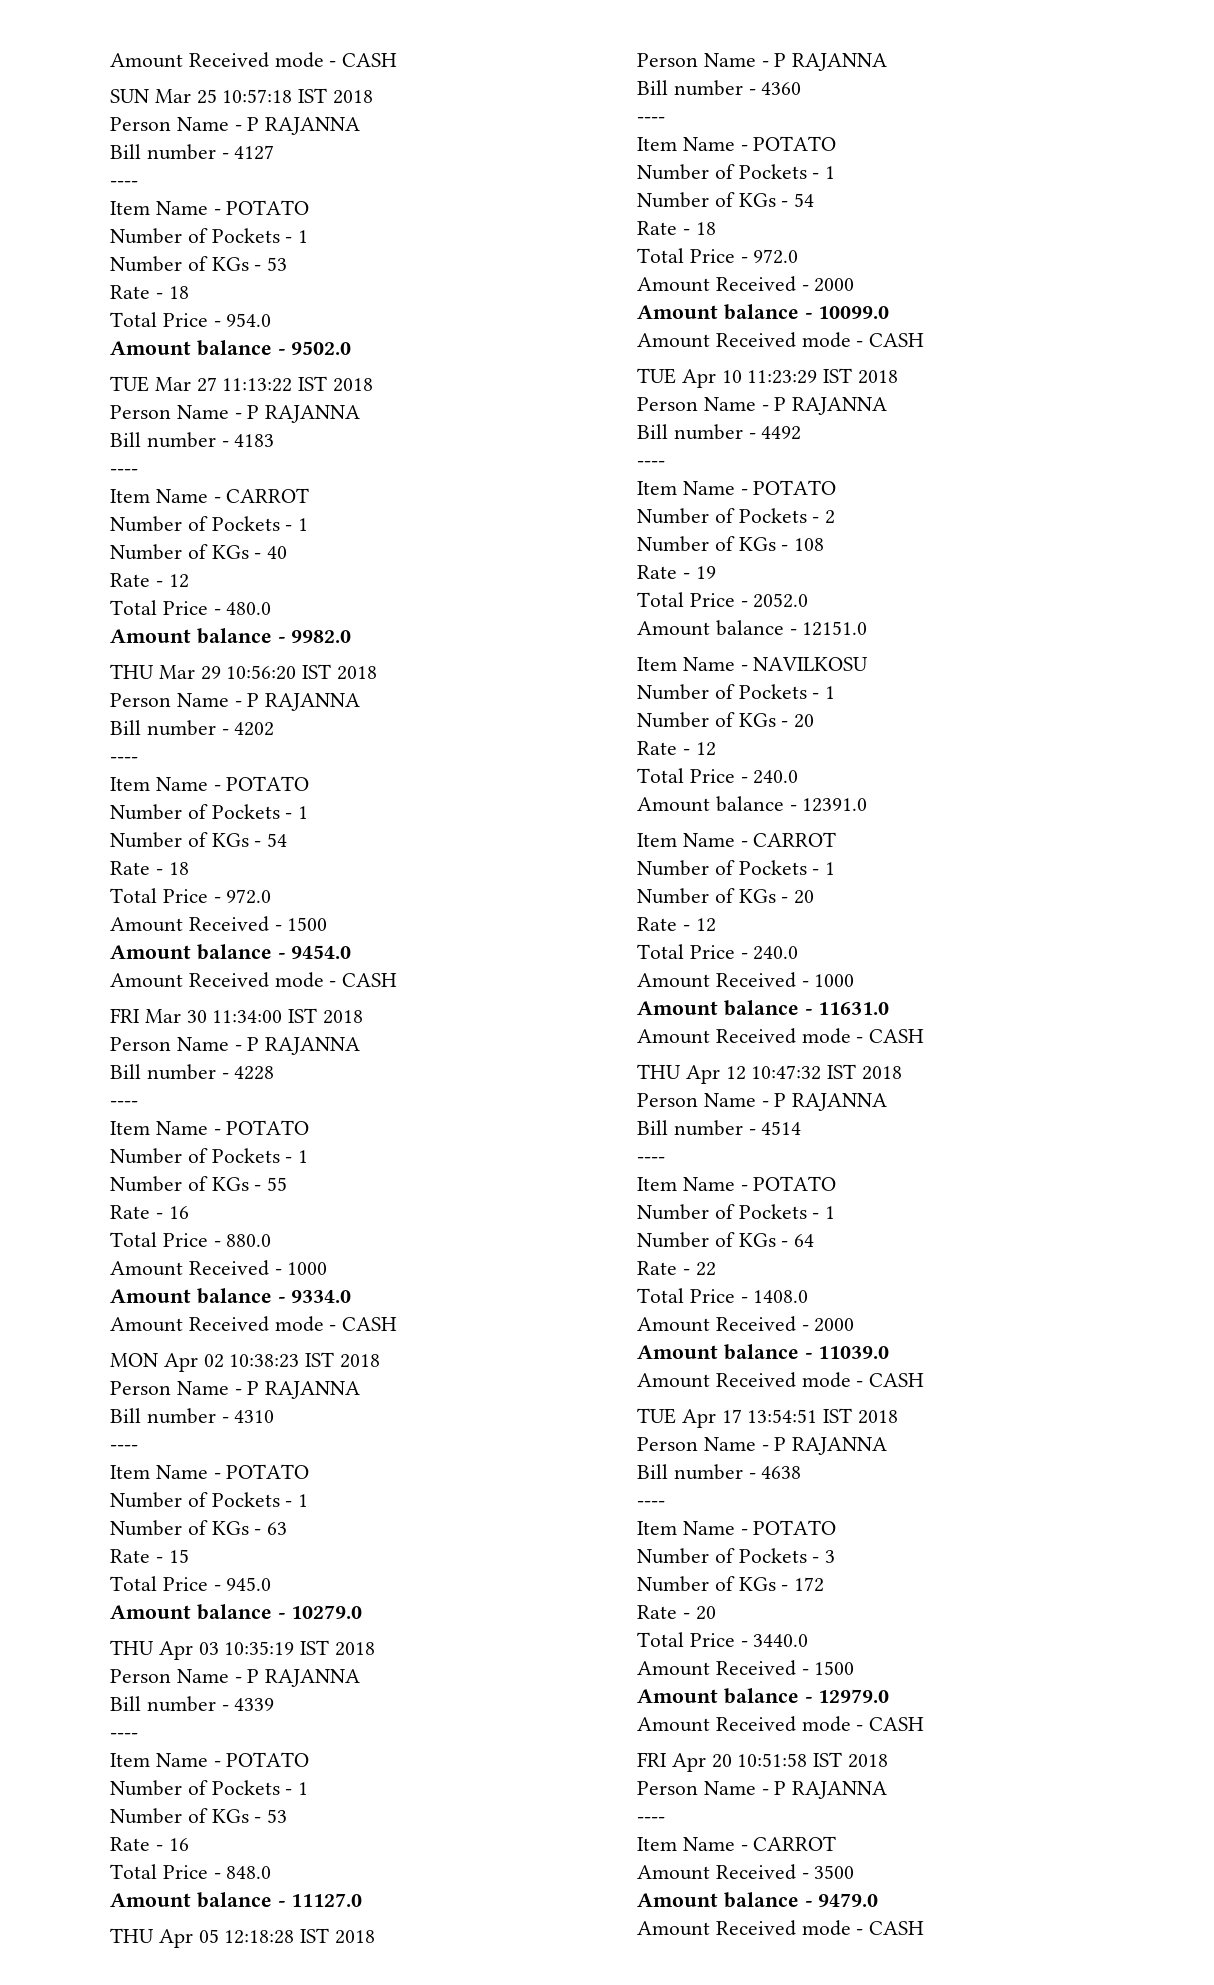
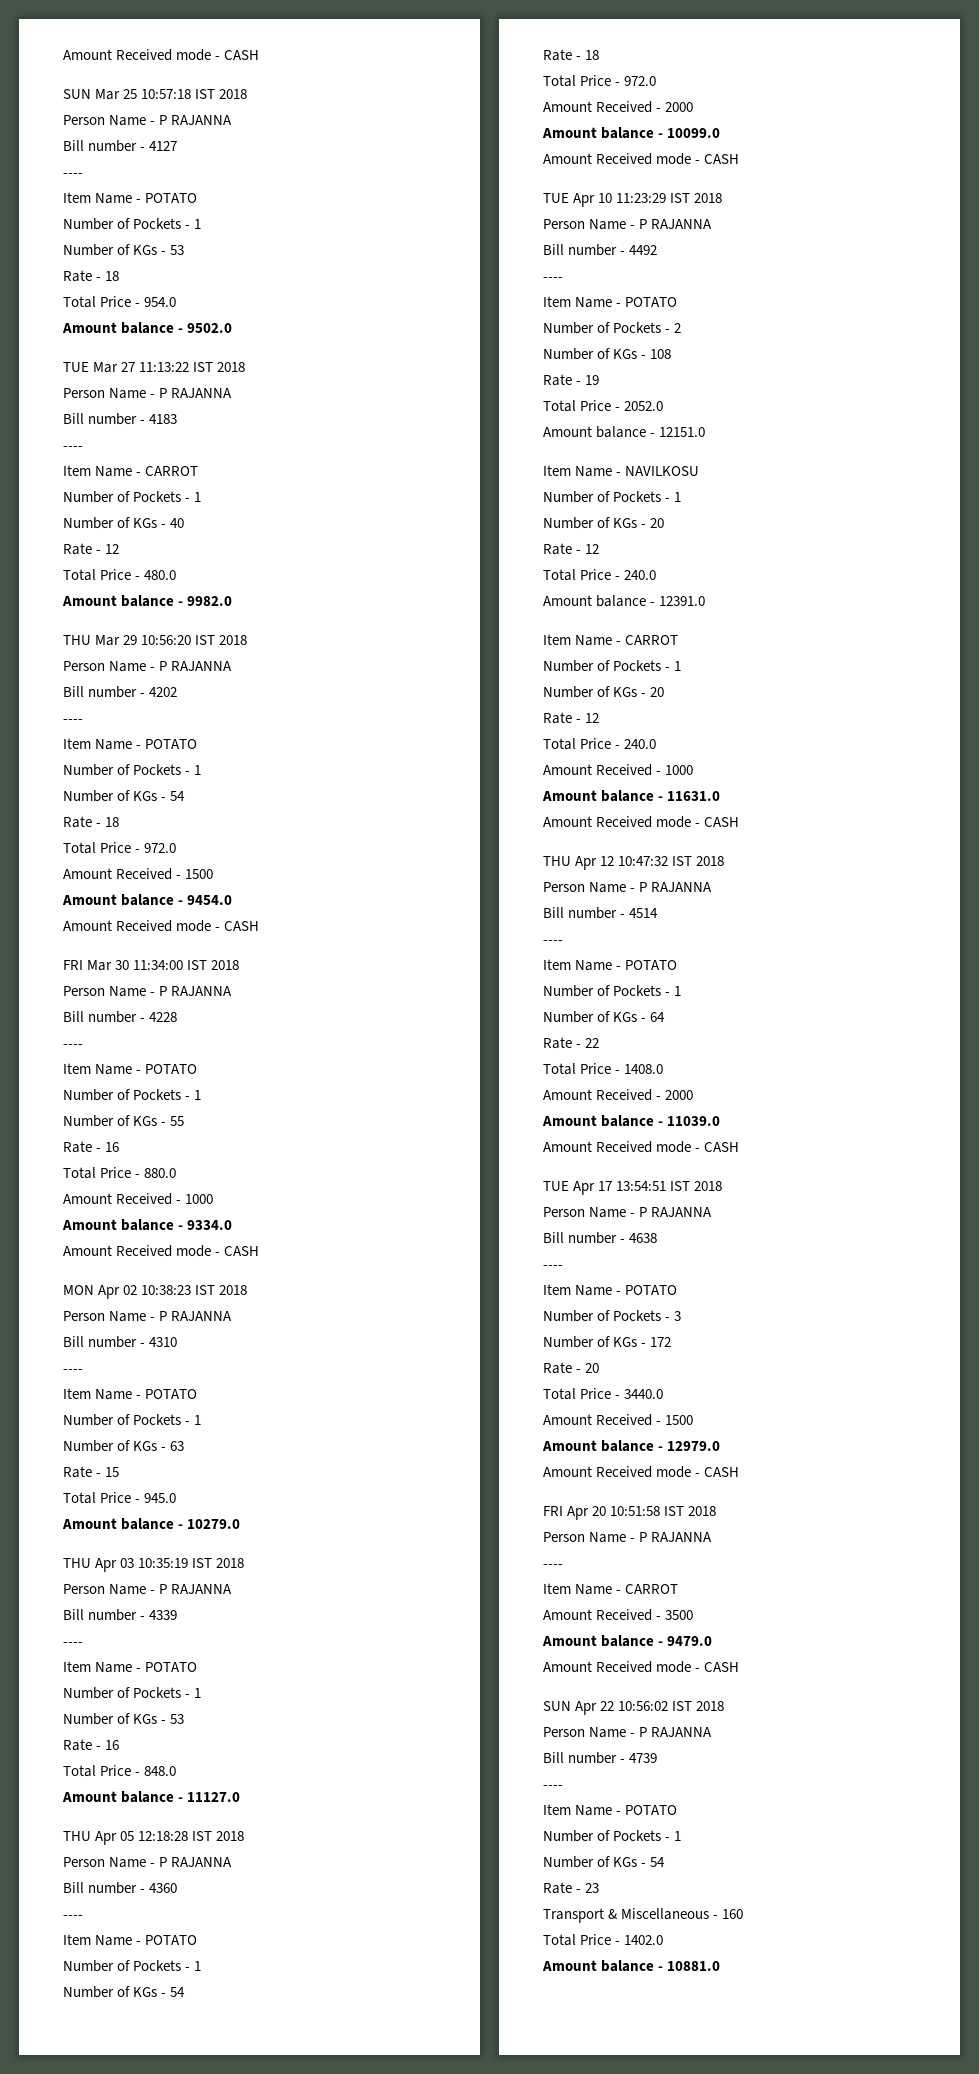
+ SUN Apr 22 10:56:02 IST 2018
+ Person Name - P RAJANNA
+ Bill number - 4739
+ ----
+ Item Name - POTATO
+ Number of Pockets - 1
+ Number of KGs - 54
+ Rate - 23
+ Transport & Miscellaneous - 160
+ Total Price - 1402.0
+ Amount balance - 10881.0

